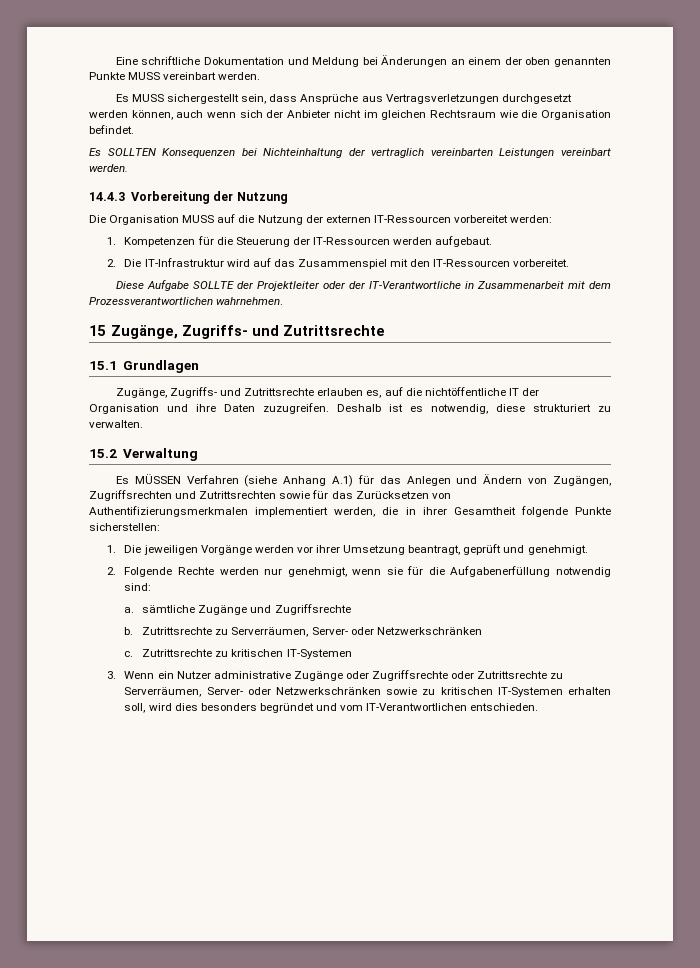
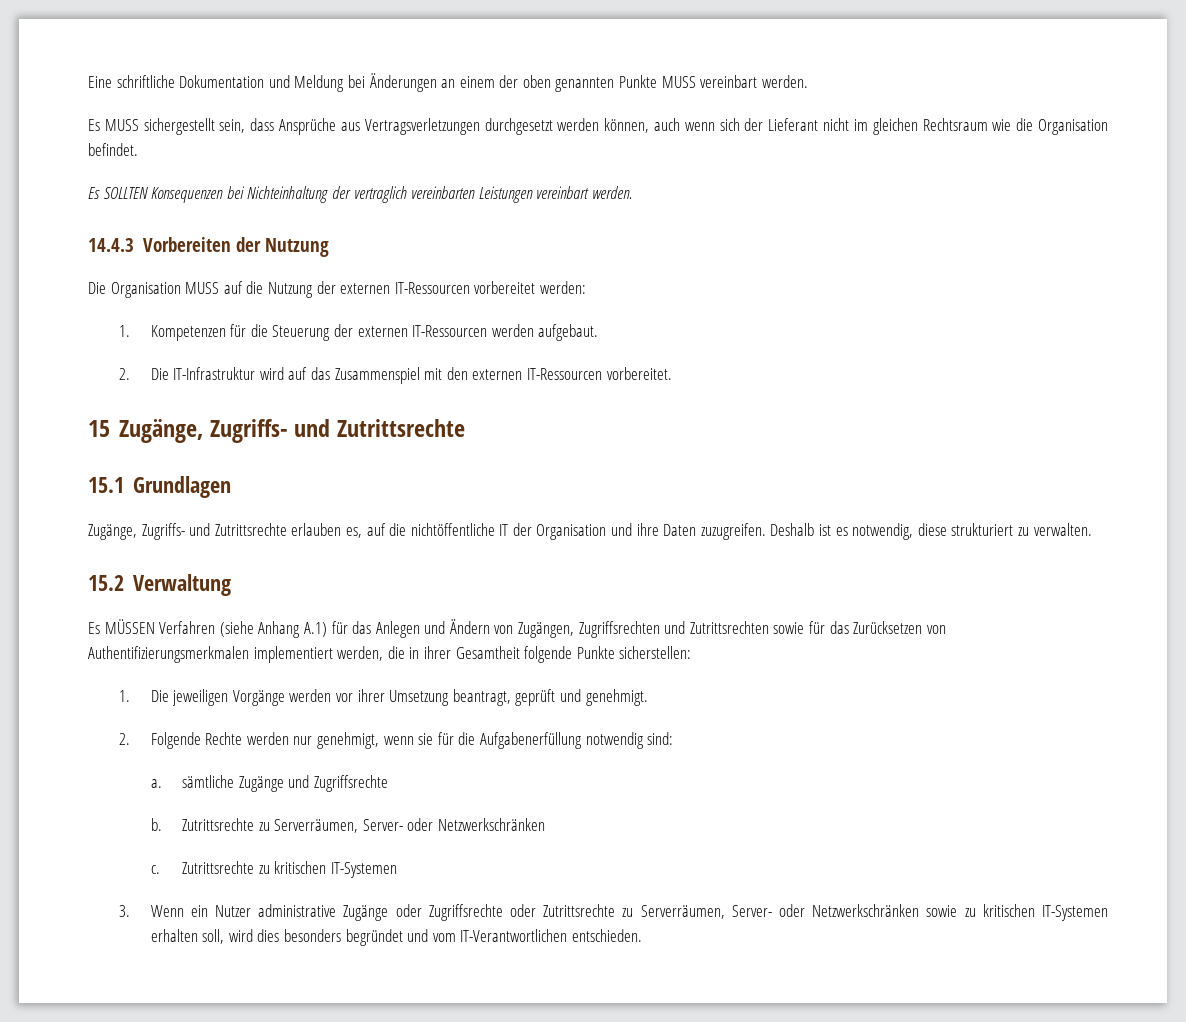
- Es MUSS sichergestellt sein, dass Ansprüche aus Vertragsverletzungen durchgesetzt werden können, auch wenn sich der Anbieter nicht im gleichen Rechtsraum wie die Organisation befindet.
+ Es MUSS sichergestellt sein, dass Ansprüche aus Vertragsverletzungen durchgesetzt werden können, auch wenn sich der Lieferant nicht im gleichen Rechtsraum wie die Organisation befindet.
- 14.4.3 Vorbereitung der Nutzung
+ 14.4.3 Vorbereiten der Nutzung
- 1. Kompetenzen für die Steuerung der IT-Ressourcen werden aufgebaut.
+ 1. Kompetenzen für die Steuerung der externen IT-Ressourcen werden aufgebaut.
- 2. Die IT-Infrastruktur wird auf das Zusammenspiel mit den IT-Ressourcen vorbereitet.
+ 2. Die IT-Infrastruktur wird auf das Zusammenspiel mit den externen IT-Ressourcen vorbereitet.
- Diese Aufgabe SOLLTE der Projektleiter oder der IT-Verantwortliche in Zusammenarbeit mit dem Prozessverantwortlichen wahrnehmen.

